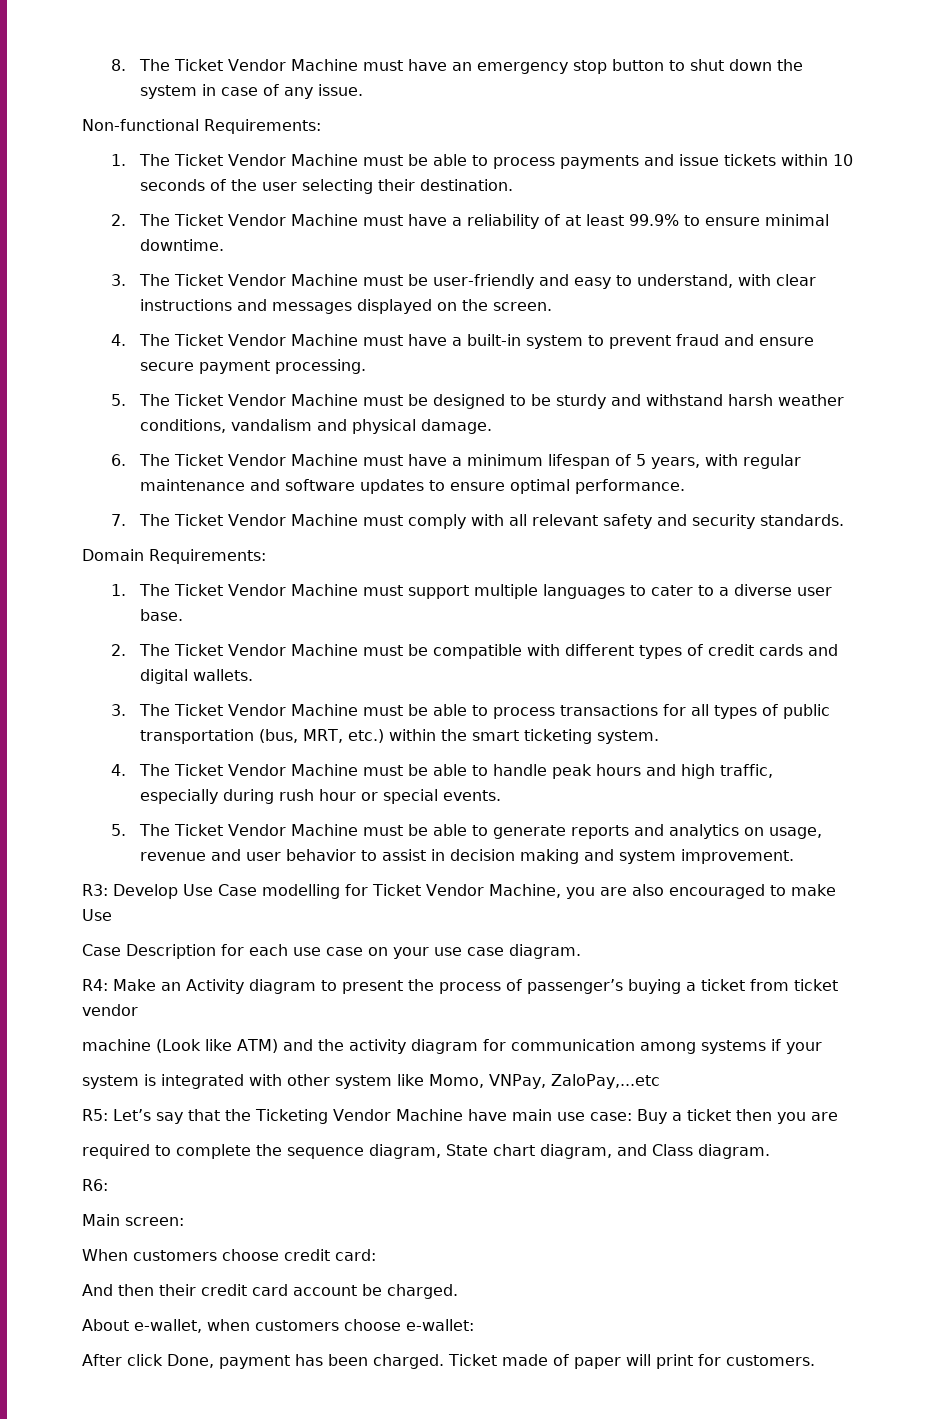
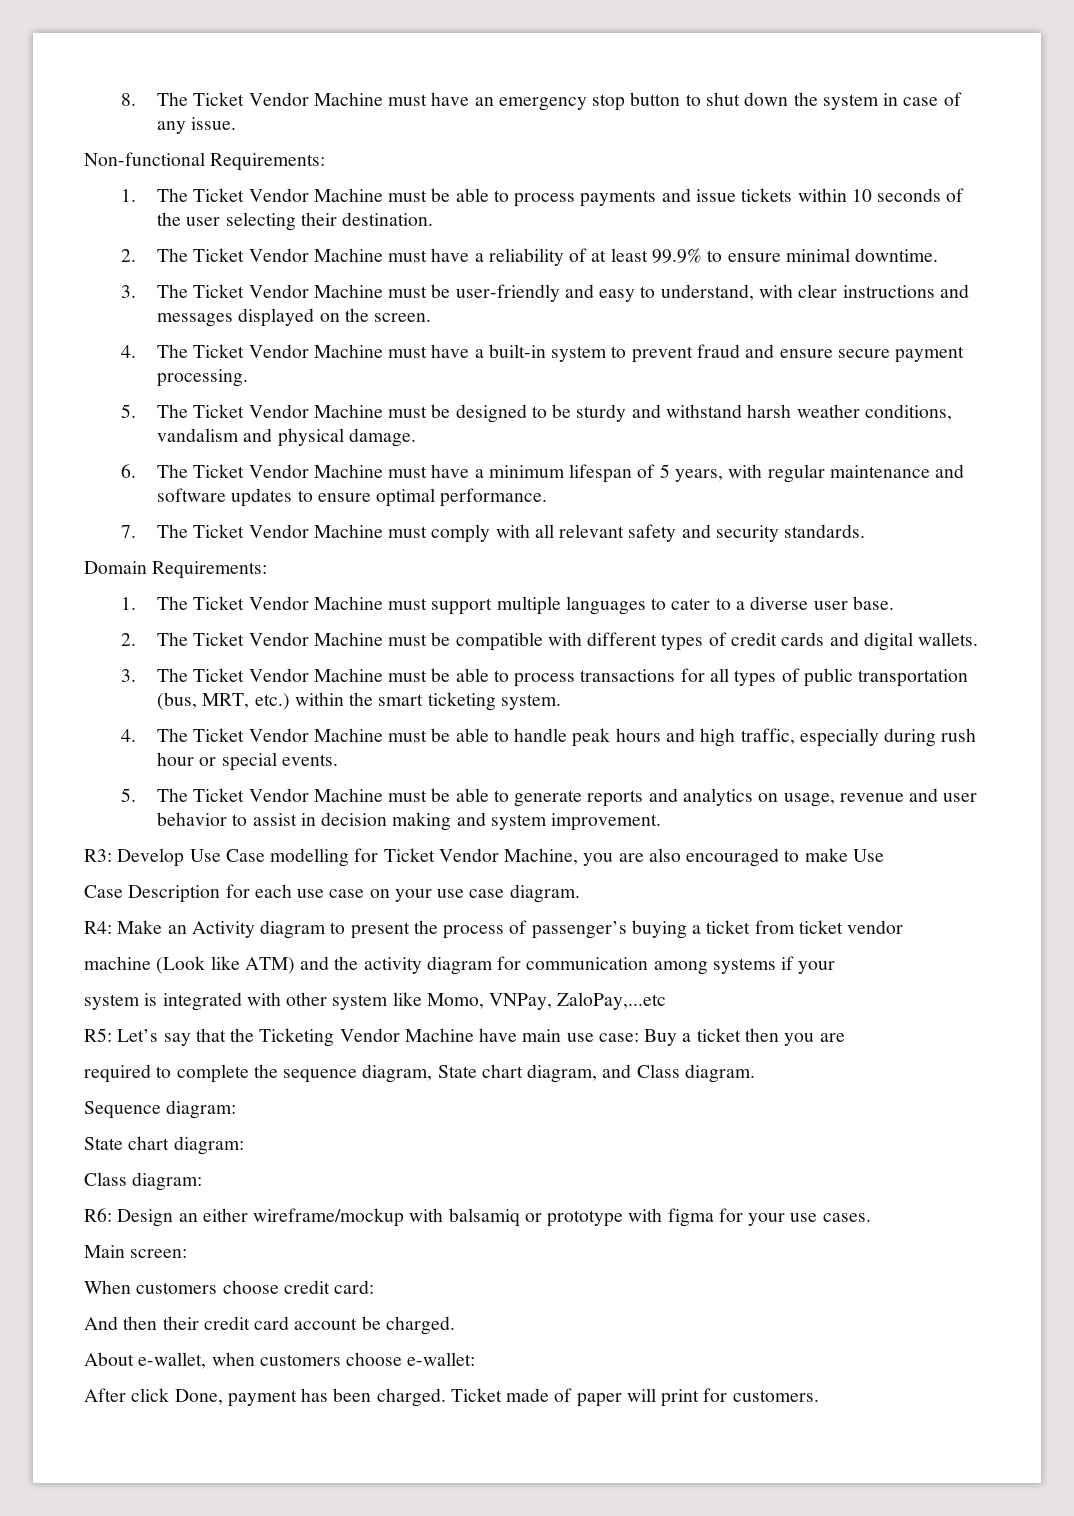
- R6:
+ Sequence diagram:
+ State chart diagram:
+ Class diagram:
+ R6: Design an either wireframe/mockup with balsamiq or prototype with figma for your use cases.

